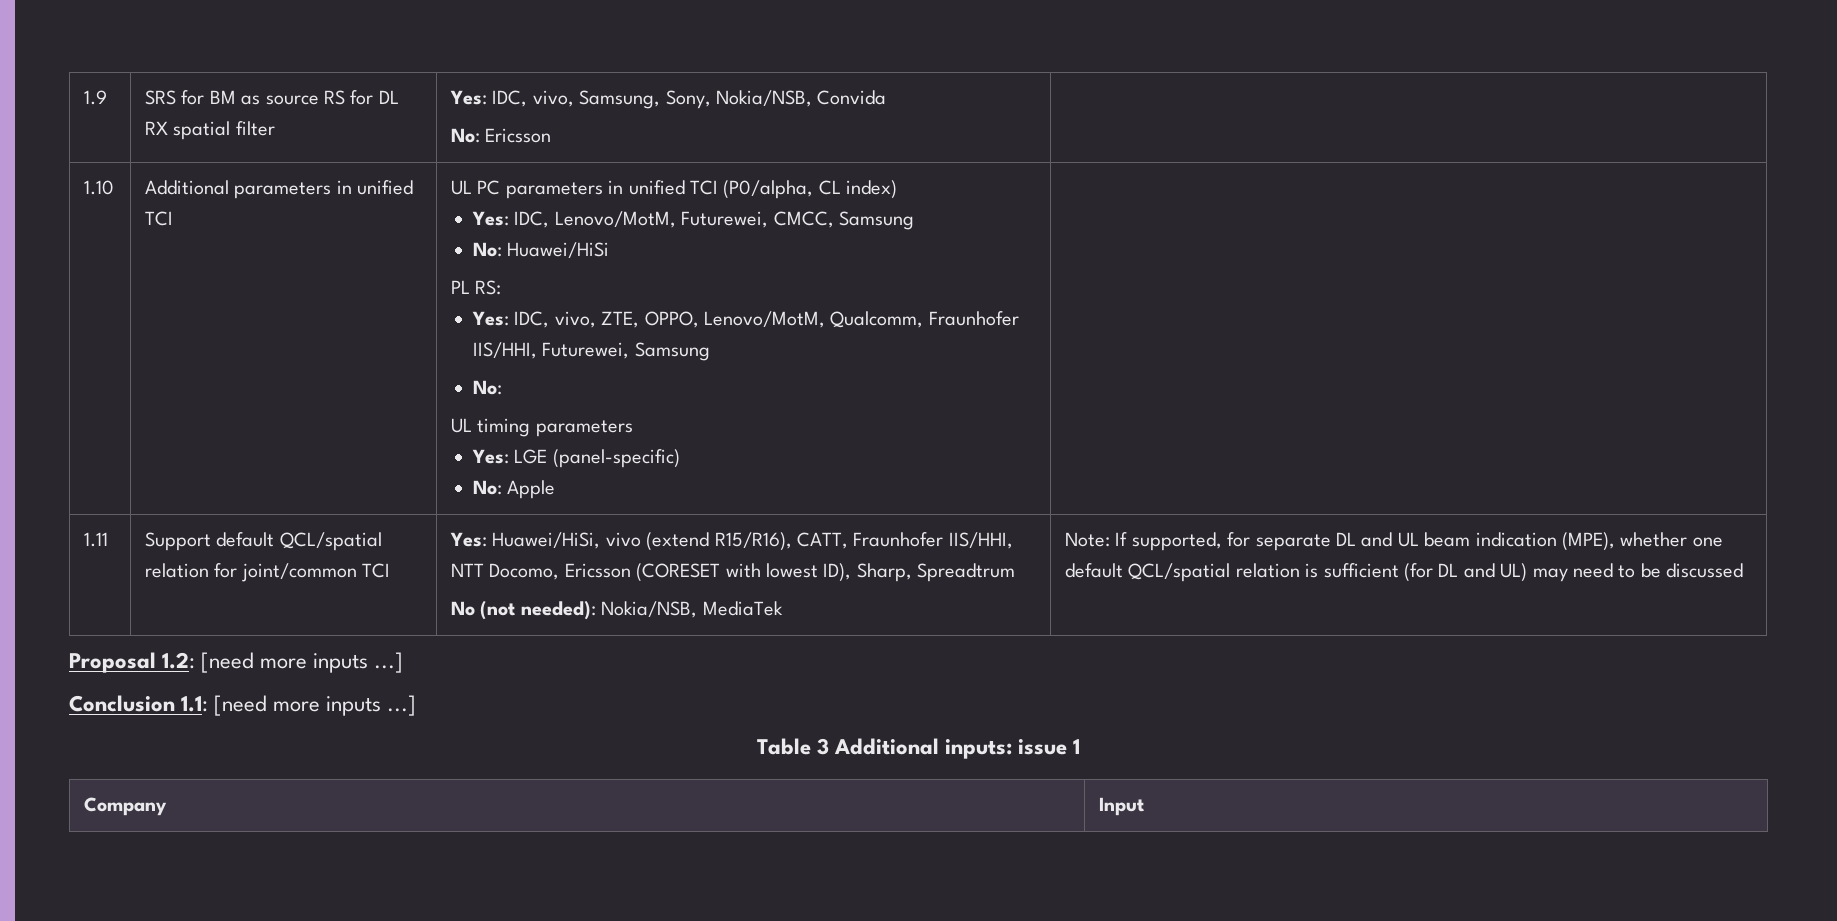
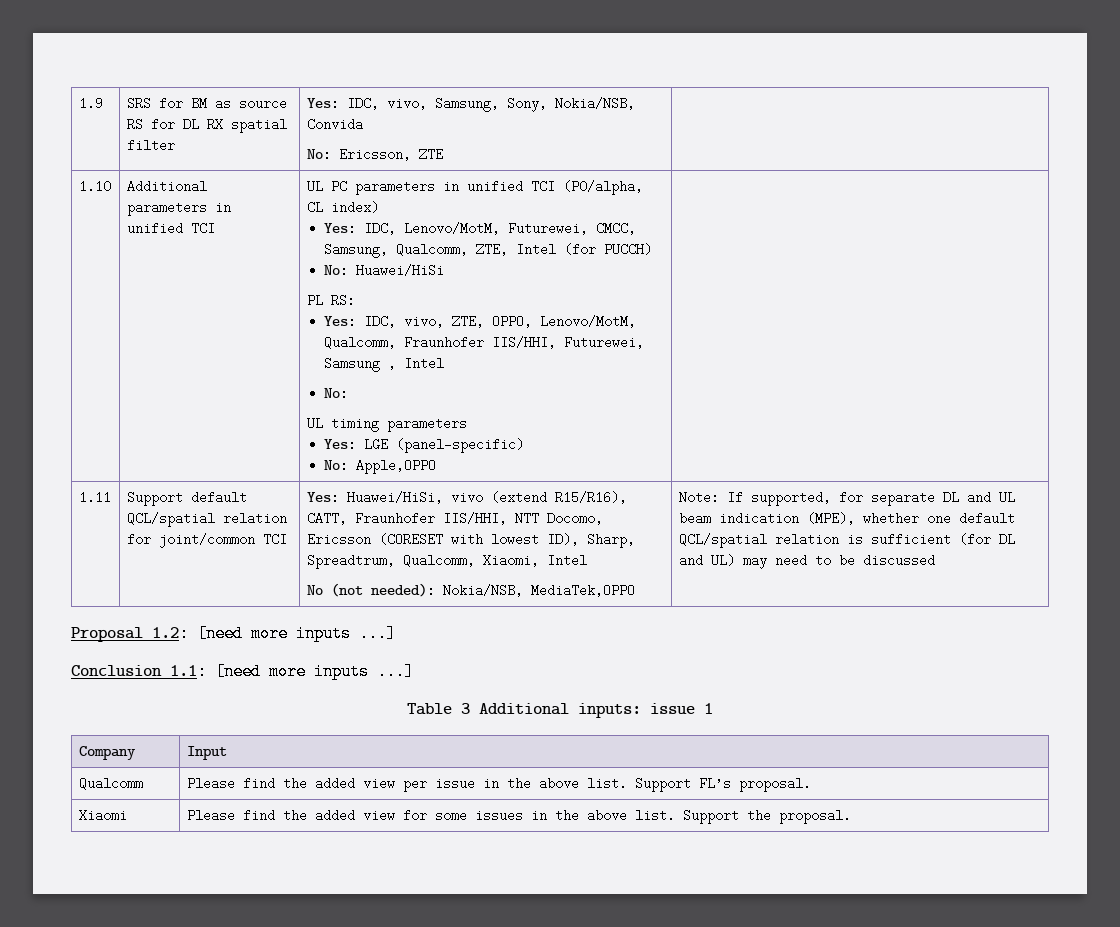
  1.9 | SRS for BM as source RS for DL RX spatial filter | Yes: IDC, vivo, Samsung, Sony, Nokia/NSB, Convida
- No: Ericsson |
+ No: Ericsson, ZTE |
- Yes: IDC, Lenovo/MotM, Futurewei, CMCC, Samsung
+ Yes: IDC, Lenovo/MotM, Futurewei, CMCC, Samsung, Qualcomm, ZTE, Intel (for PUCCH)
- Yes: IDC, vivo, ZTE, OPPO, Lenovo/MotM, Qualcomm, Fraunhofer IIS/HHI, Futurewei, Samsung
+ Yes: IDC, vivo, ZTE, OPPO, Lenovo/MotM, Qualcomm, Fraunhofer IIS/HHI, Futurewei, Samsung , Intel
- No: Apple
+ No: Apple,OPPO
- Yes: Huawei/HiSi, vivo (extend R15/R16), CATT, Fraunhofer IIS/HHI, NTT Docomo, Ericsson (CORESET with lowest ID), Sharp, Spreadtrum
+ Yes: Huawei/HiSi, vivo (extend R15/R16), CATT, Fraunhofer IIS/HHI, NTT Docomo, Ericsson (CORESET with lowest ID), Sharp, Spreadtrum, Qualcomm, Xiaomi, Intel
- No (not needed): Nokia/NSB, MediaTek
+ No (not needed): Nokia/NSB, MediaTek,OPPO
+ Qualcomm | Please find the added view per issue in the above list. Support FL’s proposal.
+ Xiaomi | Please find the added view for some issues in the above list. Support the proposal.

